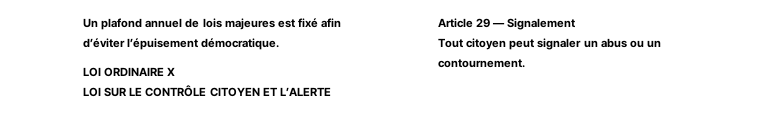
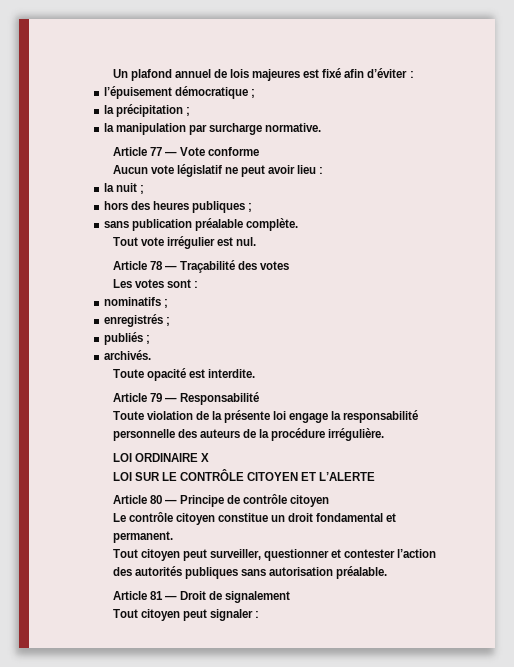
- Un plafond annuel de lois majeures est fixé afin d’éviter l’épuisement démocratique.
+ Un plafond annuel de lois majeures est fixé afin d’éviter :
+ l’épuisement démocratique ;
+ la précipitation ;
+ la manipulation par surcharge normative.
+ Article 77 — Vote conforme
+ Aucun vote législatif ne peut avoir lieu :
+ la nuit ;
+ hors des heures publiques ;
+ sans publication préalable complète.
+ Tout vote irrégulier est nul.
+ Article 78 — Traçabilité des votes
+ Les votes sont :
+ nominatifs ;
+ enregistrés ;
+ publiés ;
+ archivés.
+ Toute opacité est interdite.
+ Article 79 — Responsabilité
+ Toute violation de la présente loi engage la responsabilité personnelle des auteurs de la procédure irrégulière.
- Article 29 — Signalement
+ Article 80 — Principe de contrôle citoyen
+ Le contrôle citoyen constitue un droit fondamental et permanent.
+ Tout citoyen peut surveiller, questionner et contester l’action des autorités publiques sans autorisation préalable.
+ Article 81 — Droit de signalement
- Tout citoyen peut signaler un abus ou un contournement.
+ Tout citoyen peut signaler :

